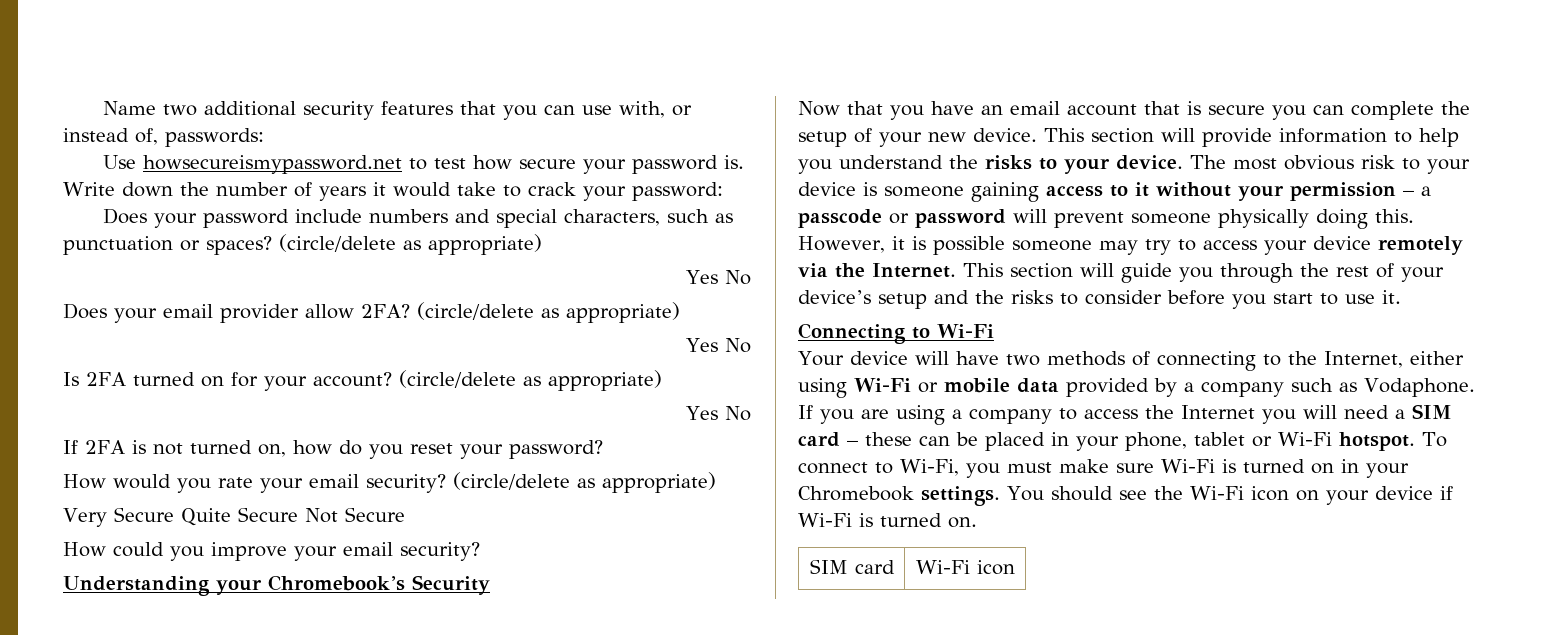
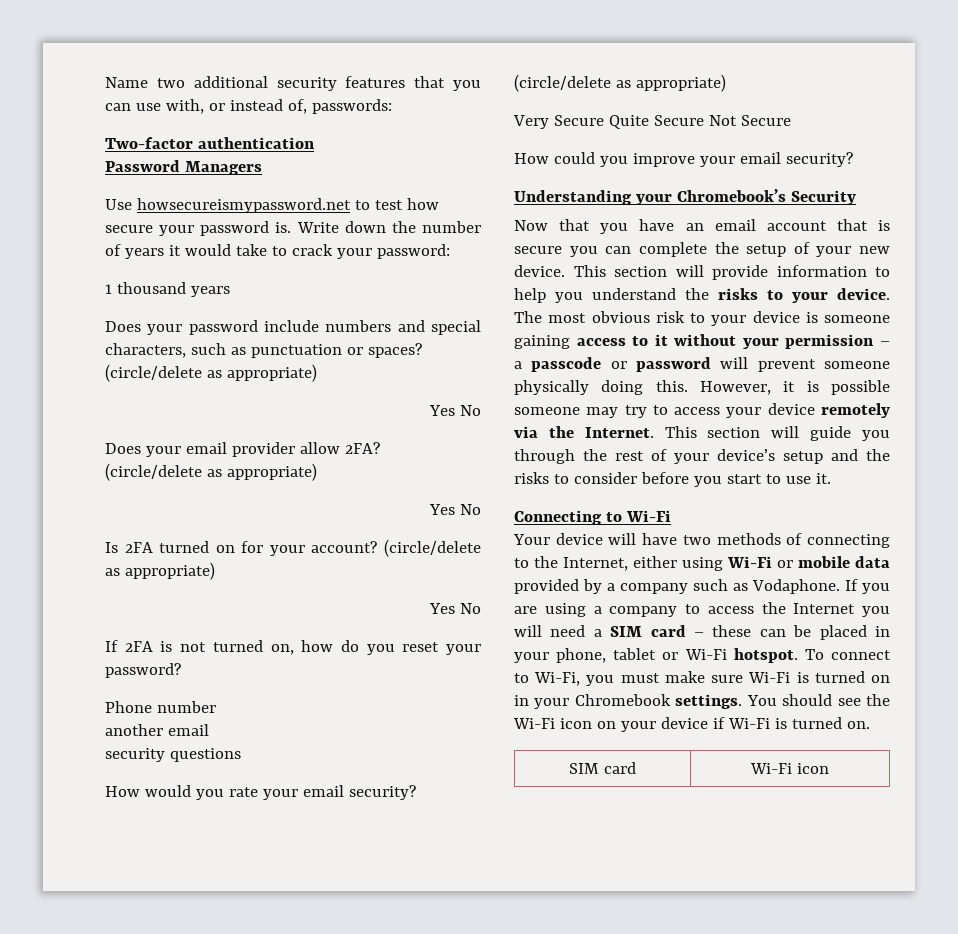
+ Two-factor authentication
+ Password Managers
+ 1 thousand years
+ Phone number
+ another email
+ security questions

